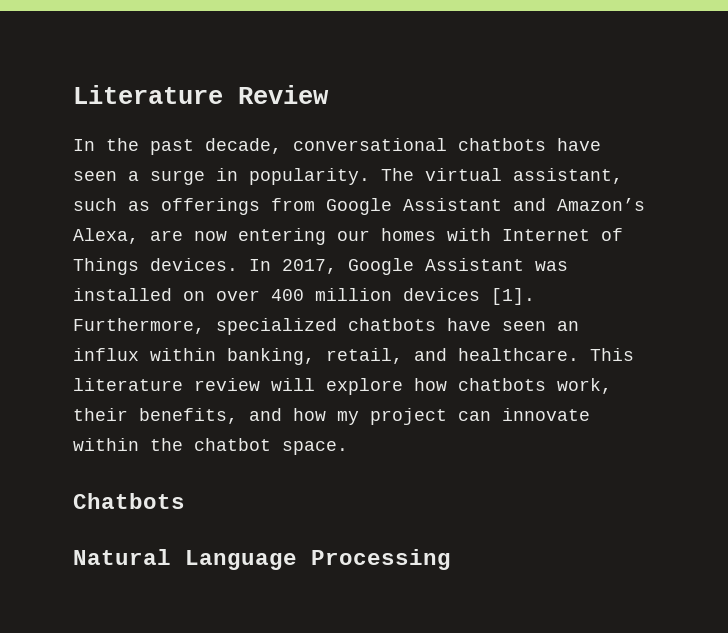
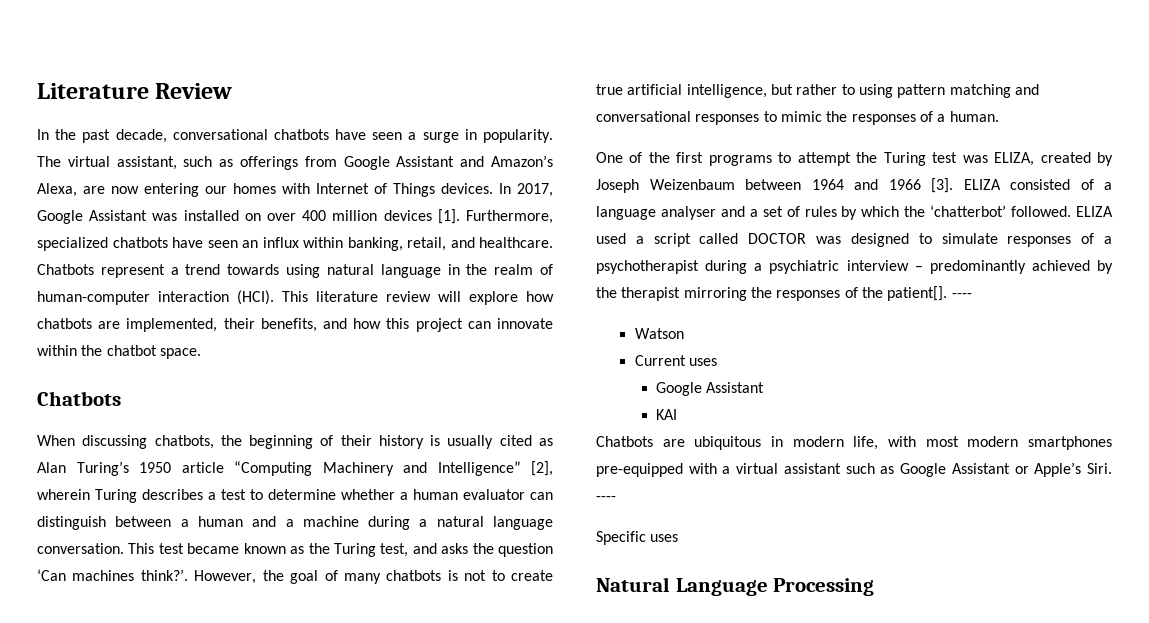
+ Chatbots represent a trend towards using natural language in the realm of human-computer interaction (HCI).
- This literature review will explore how chatbots work, their benefits, and how my project can innovate within the chatbot space.
+ This literature review will explore how chatbots are implemented, their benefits, and how this project can innovate within the chatbot space.
+ When discussing chatbots, the beginning of their history is usually cited as Alan Turing’s 1950 article “Computing Machinery and Intelligence” [2], wherein Turing describes a test to determine whether a human evaluator can distinguish between a human and a machine during a natural language conversation. This test became known as the Turing test, and asks the question ‘Can machines think?’. However, the goal of many chatbots is not to create true artificial intelligence, but rather to using pattern matching and conversational responses to mimic the responses of a human.
+ One of the first programs to attempt the Turing test was ELIZA, created by Joseph Weizenbaum between 1964 and 1966 [3]. ELIZA consisted of a language analyser and a set of rules by which the ‘chatterbot’ followed. ELIZA used a script called DOCTOR was designed to simulate responses of a psychotherapist during a psychiatric interview – predominantly achieved by the therapist mirroring the responses of the patient[]. ----
+ Watson
+ Current uses
+ Google Assistant
+ KAI
+ Chatbots are ubiquitous in modern life, with most modern smartphones pre-equipped with a virtual assistant such as Google Assistant or Apple’s Siri. ----
+ Specific uses

